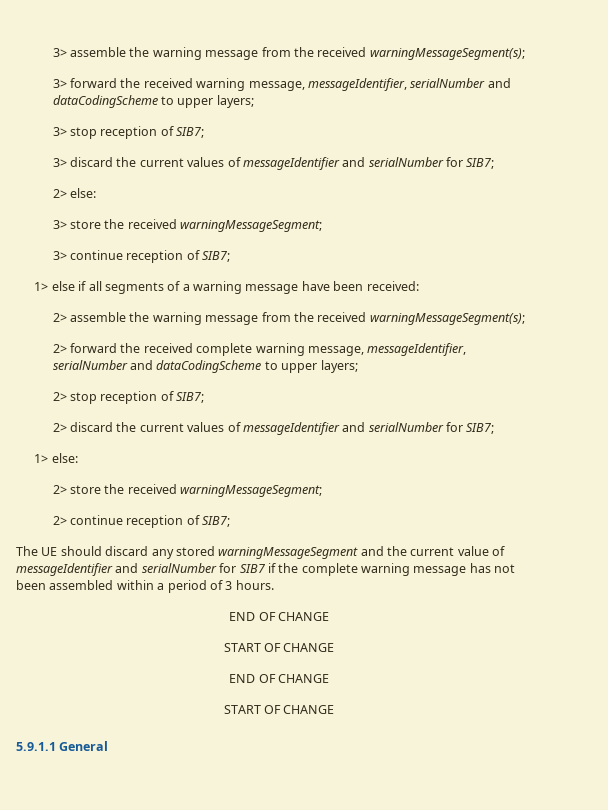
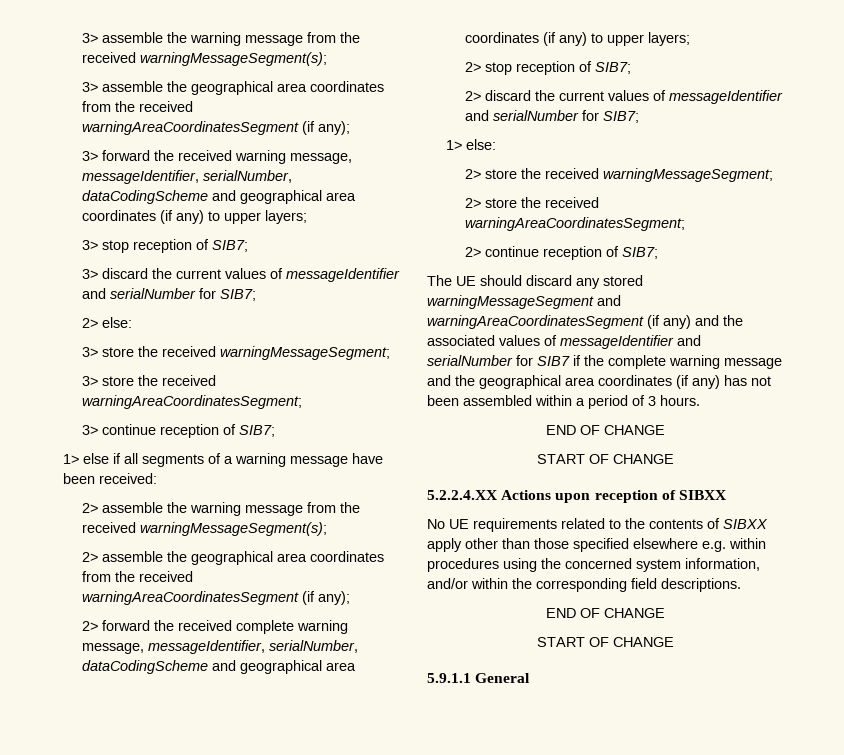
+ 3> assemble the geographical area coordinates from the received warningAreaCoordinatesSegment (if any);
- 3> forward the received warning message, messageIdentifier, serialNumber and dataCodingScheme to upper layers;
+ 3> forward the received warning message, messageIdentifier, serialNumber, dataCodingScheme and geographical area coordinates (if any) to upper layers;
+ 3> store the received warningAreaCoordinatesSegment;
+ 2> assemble the geographical area coordinates from the received warningAreaCoordinatesSegment (if any);
- 2> forward the received complete warning message, messageIdentifier, serialNumber and dataCodingScheme to upper layers;
+ 2> forward the received complete warning message, messageIdentifier, serialNumber, dataCodingScheme and geographical area coordinates (if any) to upper layers;
+ 2> store the received warningAreaCoordinatesSegment;
- The UE should discard any stored warningMessageSegment and the current value of messageIdentifier and serialNumber for SIB7 if the complete warning message has not been assembled within a period of 3 hours.
+ The UE should discard any stored warningMessageSegment and warningAreaCoordinatesSegment (if any) and the associated values of messageIdentifier and serialNumber for SIB7 if the complete warning message and the geographical area coordinates (if any) has not been assembled within a period of 3 hours.
+ 5.2.2.4.XX Actions upon reception of SIBXX
+ No UE requirements related to the contents of SIBXX apply other than those specified elsewhere e.g. within procedures using the concerned system information, and/or within the corresponding field descriptions.

